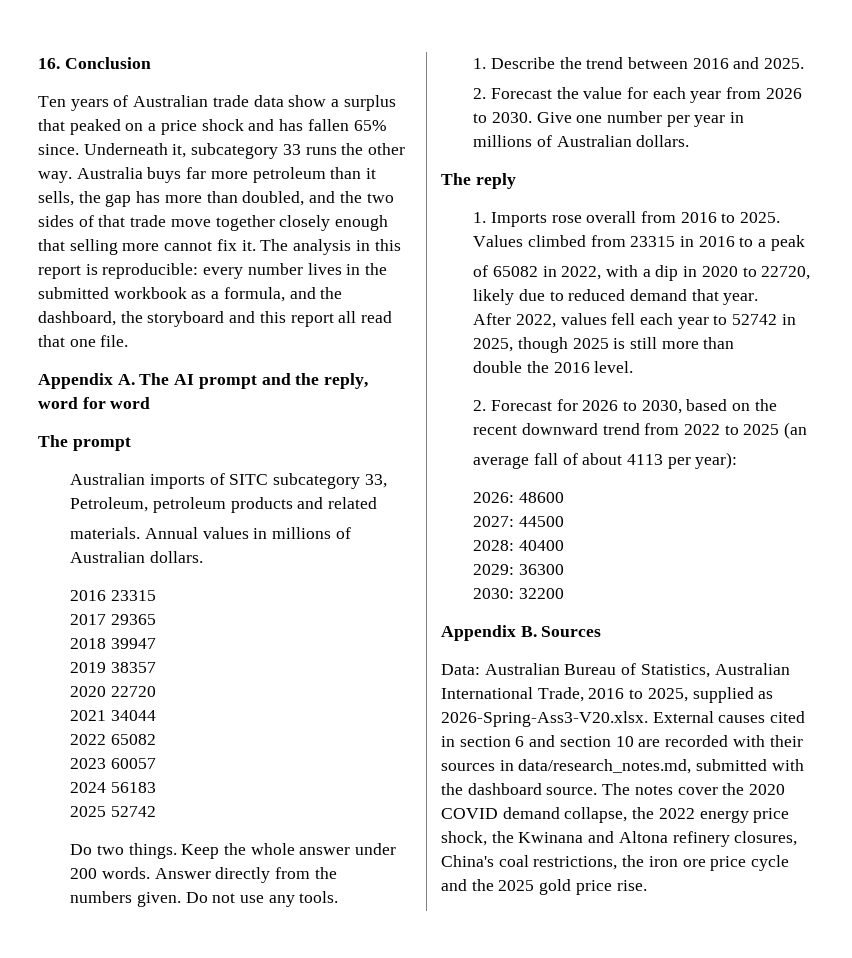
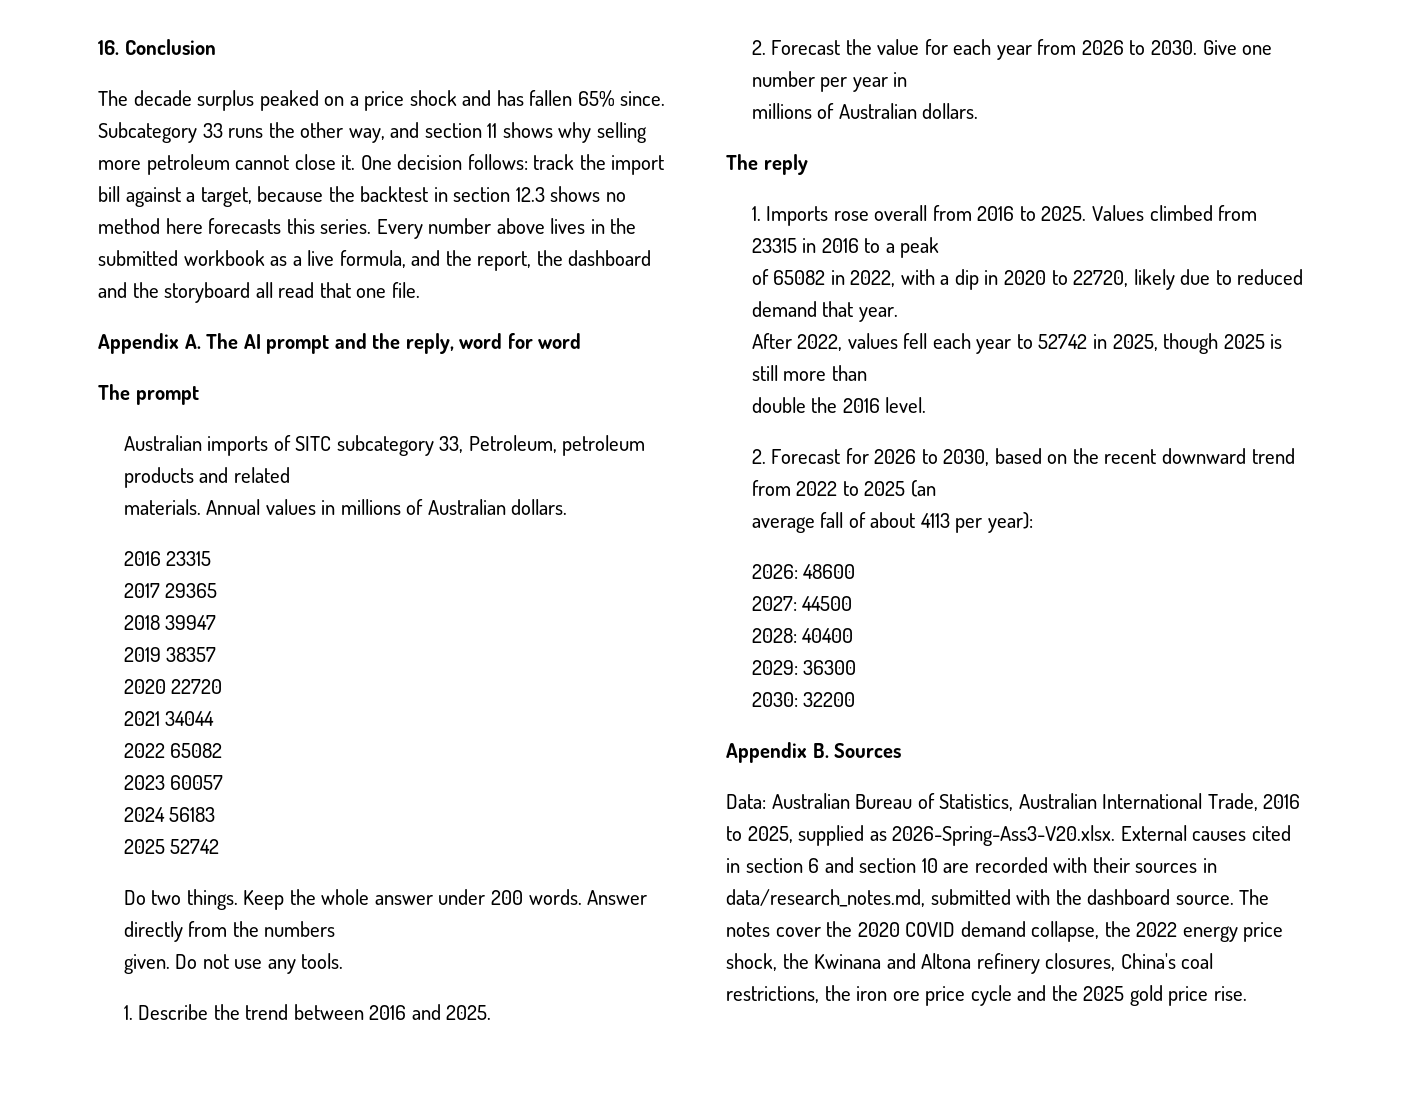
- Ten years of Australian trade data show a surplus that peaked on a price shock and has fallen 65% since.
+ The decade surplus peaked on a price shock and has fallen 65% since.
- Underneath it, subcategory 33 runs the other way. Australia buys far more petroleum than it sells, the gap has more than doubled, and the two sides of that trade move together closely enough that selling more cannot fix it. The analysis in this report is reproducible: every number lives in the submitted workbook as a formula, and the dashboard, the storyboard and this report all read that one file.
+ Subcategory 33 runs the other way, and section 11 shows why selling more petroleum cannot close it. One decision follows: track the import bill against a target, because the backtest in section 12.3 shows no method here forecasts this series. Every number above lives in the submitted workbook as a live formula, and the report, the dashboard and the storyboard all read that one file.
- Answer directly from the
- numbers given.
+ Answer directly from the numbers
+ given.

